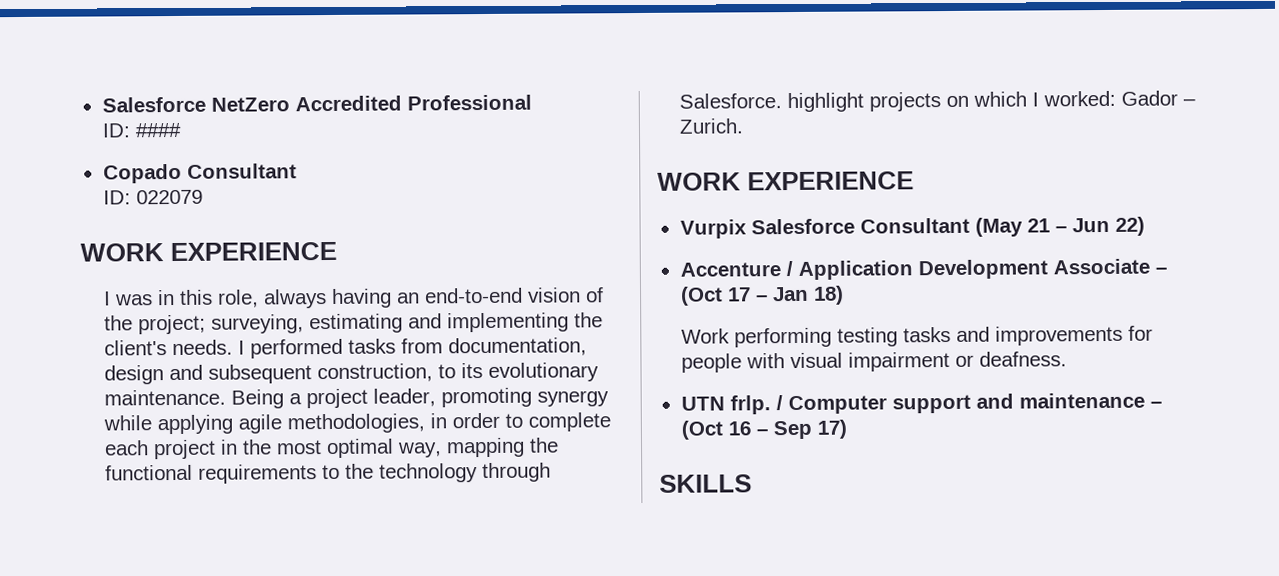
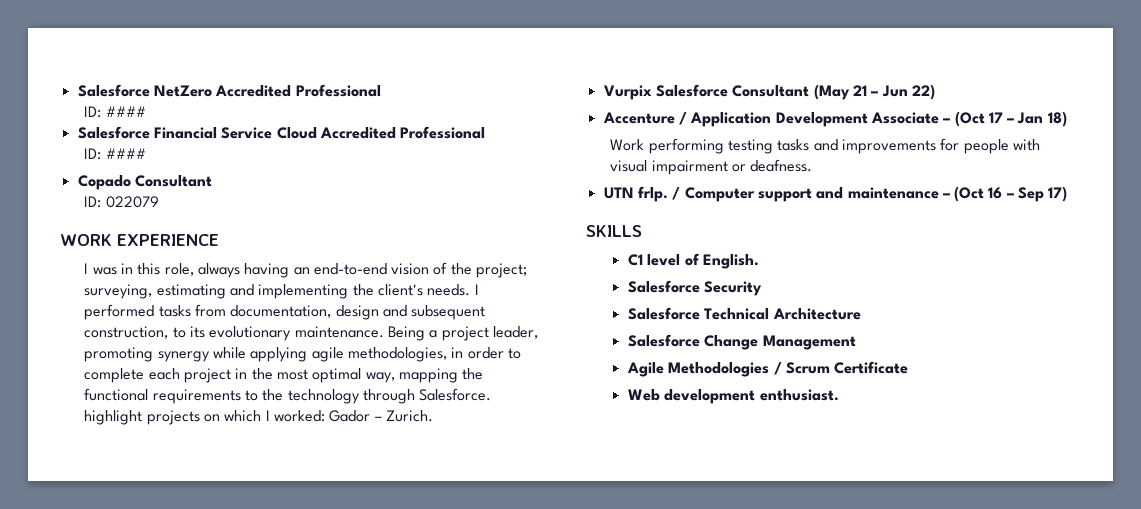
+ Salesforce Financial Service Cloud Accredited Professional
+ ID: ####
  Being a project leader, promoting synergy while applying agile methodologies, in order to complete each project in the most optimal way, mapping the functional requirements to the technology through Salesforce. highlight projects on which I worked: Gador – Zurich.
- WORK EXPERIENCE
+ C1 level of English.
+ Salesforce Security
+ Salesforce Technical Architecture
+ Salesforce Change Management
+ Agile Methodologies / Scrum Certificate
+ Web development enthusiast.

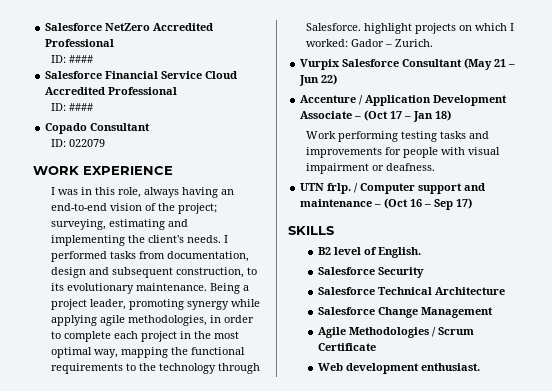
- C1 level of English.
+ B2 level of English.

